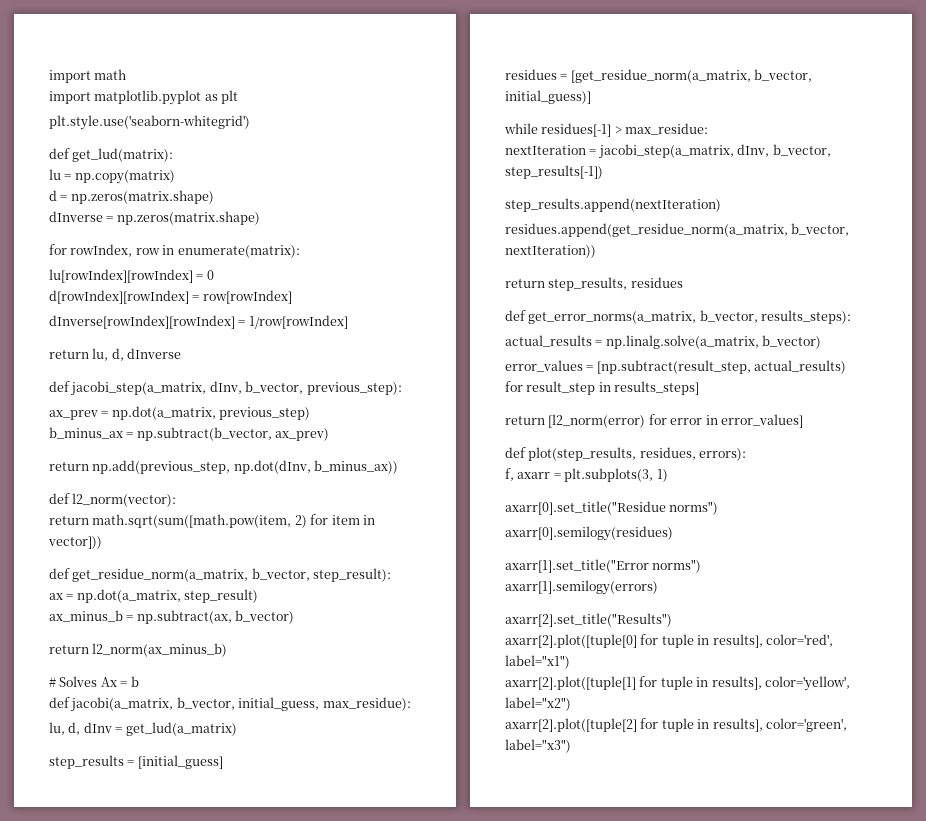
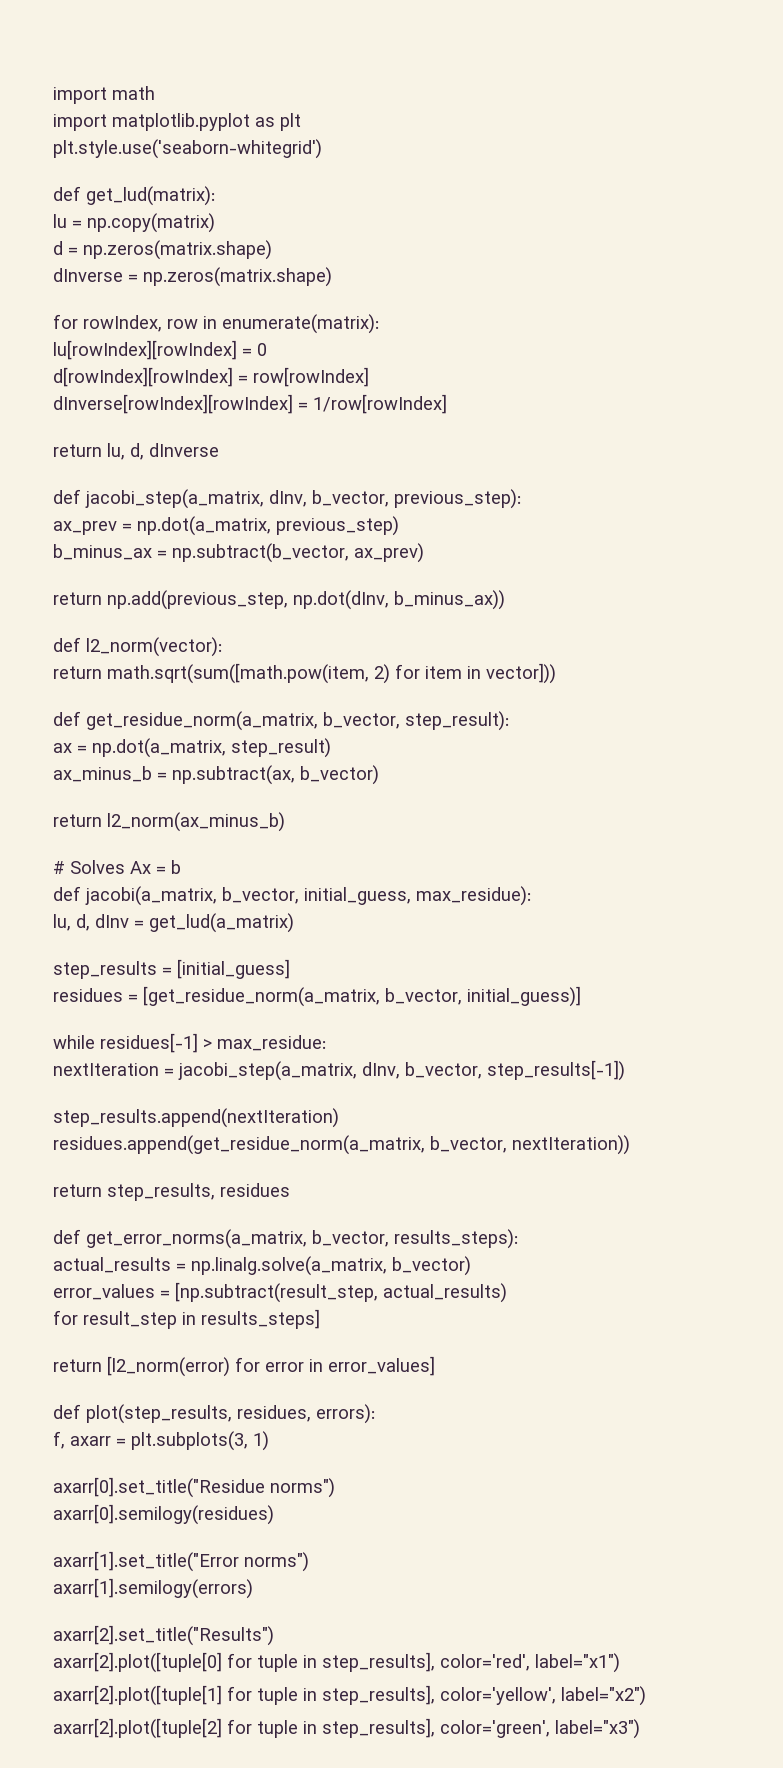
- axarr[2].plot([tuple[0] for tuple in results], color='red', label="x1")
+ axarr[2].plot([tuple[0] for tuple in step_results], color='red', label="x1")
- axarr[2].plot([tuple[1] for tuple in results], color='yellow', label="x2")
+ axarr[2].plot([tuple[1] for tuple in step_results], color='yellow', label="x2")
- axarr[2].plot([tuple[2] for tuple in results], color='green', label="x3")
+ axarr[2].plot([tuple[2] for tuple in step_results], color='green', label="x3")

